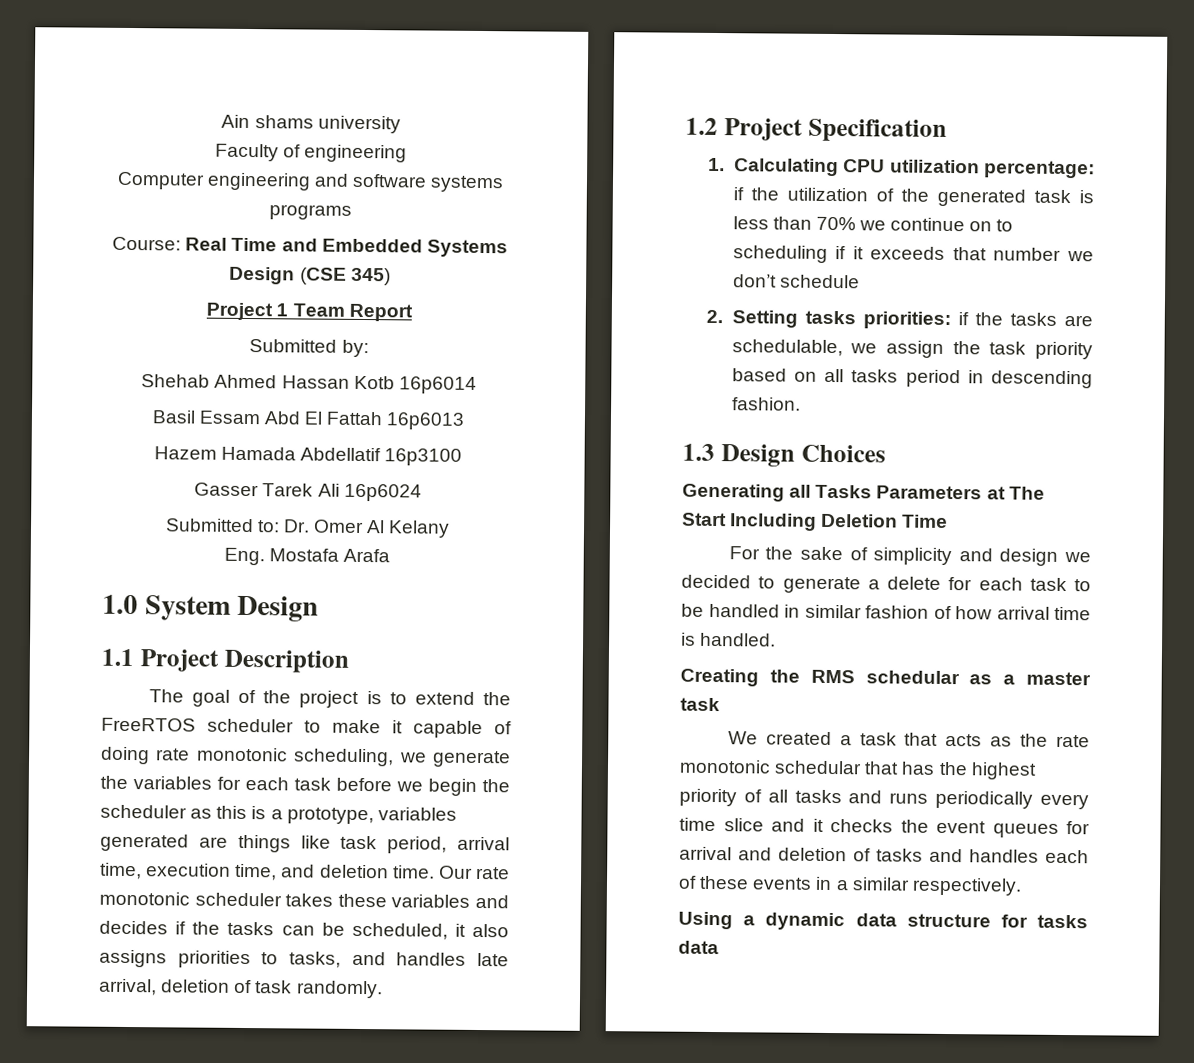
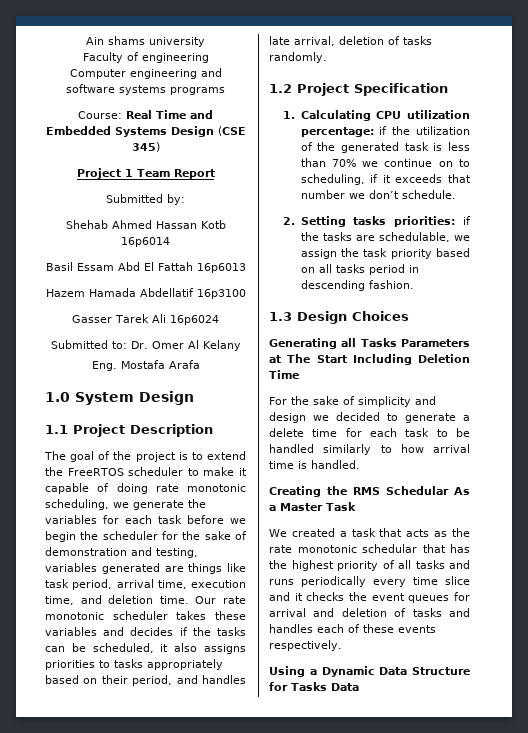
- The goal of the project is to extend the FreeRTOS scheduler to make it capable of doing rate monotonic scheduling, we generate the variables for each task before we begin the scheduler as this is a prototype, variables generated are things like task period, arrival time, execution time, and deletion time.
+ The goal of the project is to extend the FreeRTOS scheduler to make it capable of doing rate monotonic scheduling, we generate the variables for each task before we begin the scheduler for the sake of demonstration and testing, variables generated are things like task period, arrival time, execution time, and deletion time.
- Our rate monotonic scheduler takes these variables and decides if the tasks can be scheduled, it also assigns priorities to tasks, and handles late arrival, deletion of task randomly.
+ Our rate monotonic scheduler takes these variables and decides if the tasks can be scheduled, it also assigns priorities to tasks appropriately based on their period, and handles late arrival, deletion of tasks randomly.
- 1. Calculating CPU utilization percentage: if the utilization of the generated task is less than 70% we continue on to scheduling if it exceeds that number we don’t schedule
+ 1. Calculating CPU utilization percentage: if the utilization of the generated task is less than 70% we continue on to scheduling, if it exceeds that number we don’t schedule.
- For the sake of simplicity and design we decided to generate a delete for each task to be handled in similar fashion of how arrival time is handled.
+ For the sake of simplicity and design we decided to generate a delete time for each task to be handled similarly to how arrival time is handled.
- Creating the RMS schedular as a master task
+ Creating the RMS Schedular As a Master Task
- We created a task that acts as the rate monotonic schedular that has the highest priority of all tasks and runs periodically every time slice and it checks the event queues for arrival and deletion of tasks and handles each of these events in a similar respectively.
+ We created a task that acts as the rate monotonic schedular that has the highest priority of all tasks and runs periodically every time slice and it checks the event queues for arrival and deletion of tasks and handles each of these events respectively.
- Using a dynamic data structure for tasks data
+ Using a Dynamic Data Structure for Tasks Data

